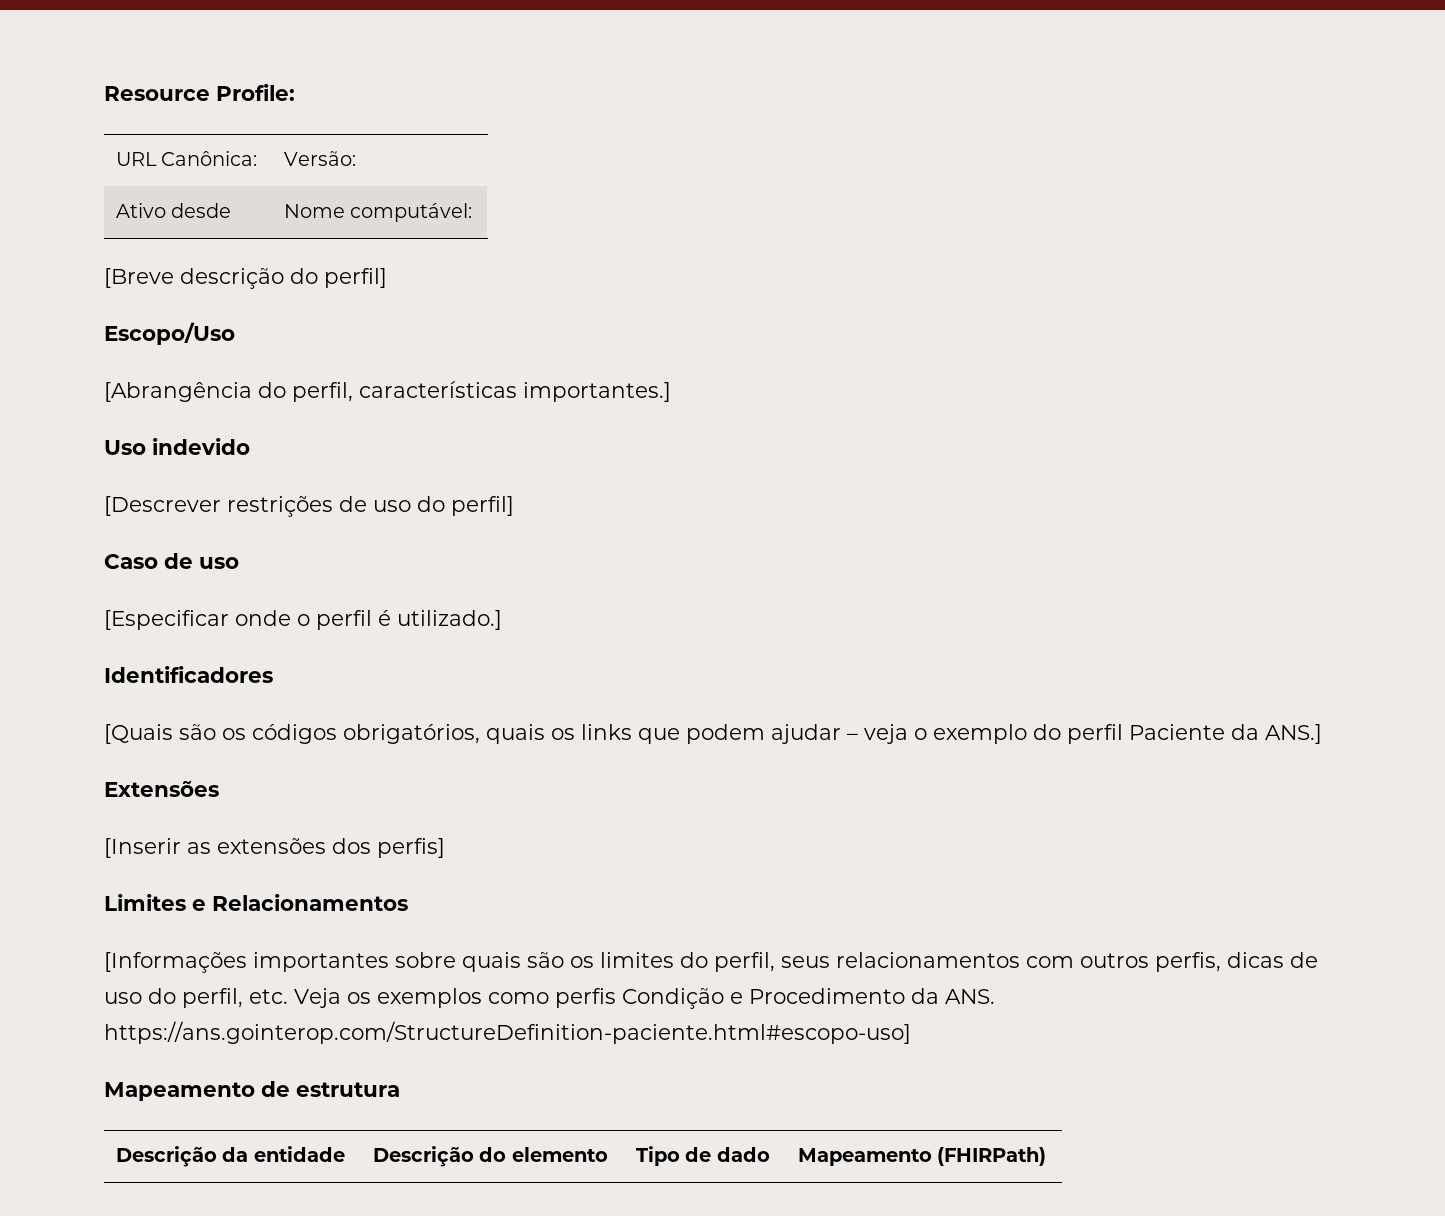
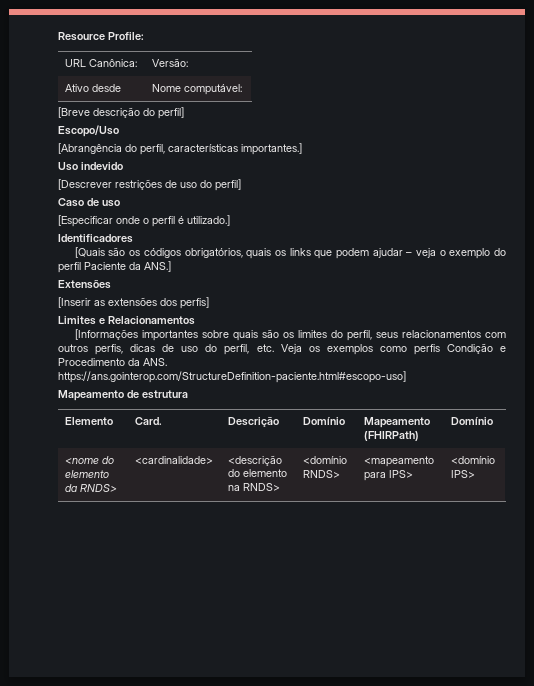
- Descrição da entidade | Descrição do elemento | Tipo de dado | Mapeamento (FHIRPath)
+ Elemento | Card. | Descrição | Domínio | Mapeamento (FHIRPath) | Domínio
+ <nome do elemento da RNDS> | <cardinalidade> | <descrição do elemento na RNDS> | <domínio RNDS> | <mapeamento para IPS> | <domínio IPS>

